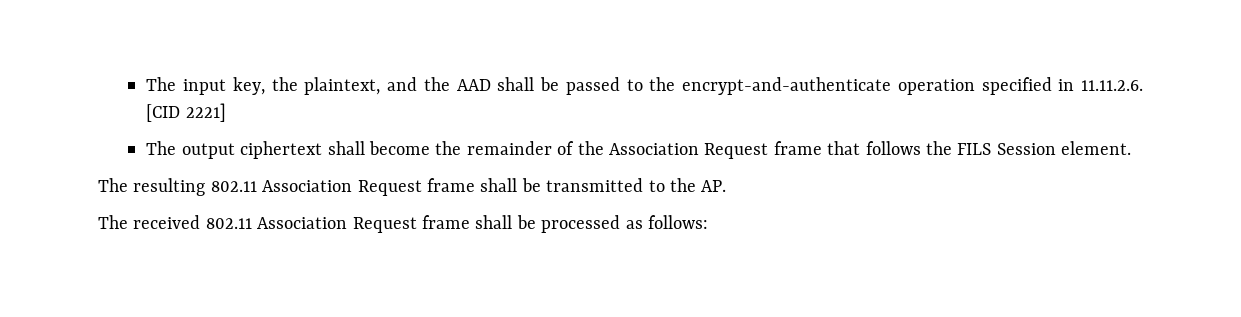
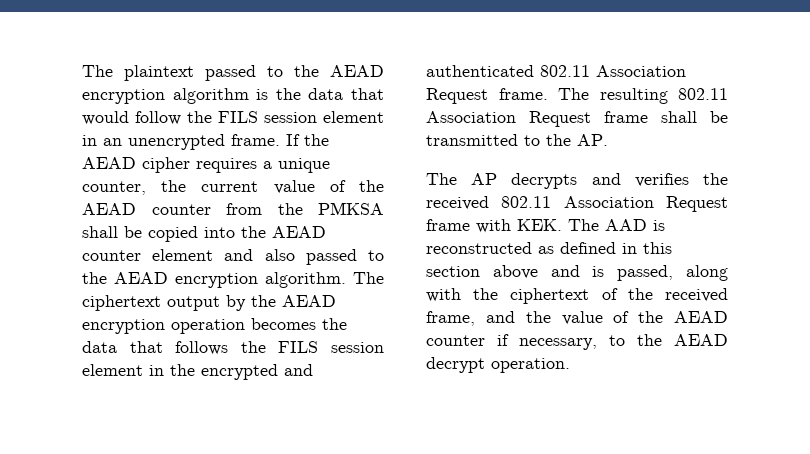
- The input key, the plaintext, and the AAD shall be passed to the encrypt-and-authenticate operation specified in 11.11.2.6. [CID 2221]
- The output ciphertext shall become the remainder of the Association Request frame that follows the FILS Session element.
- The resulting 802.11 Association Request frame shall be transmitted to the AP.
+ The plaintext passed to the AEAD encryption algorithm is the data that would follow the FILS session element in an unencrypted frame. If the AEAD cipher requires a unique counter, the current value of the AEAD counter from the PMKSA shall be copied into the AEAD counter element and also passed to the AEAD encryption algorithm. The ciphertext output by the AEAD encryption operation becomes the data that follows the FILS session element in the encrypted and authenticated 802.11 Association Request frame. The resulting 802.11 Association Request frame shall be transmitted to the AP.
- The received 802.11 Association Request frame shall be processed as follows:
+ The AP decrypts and verifies the received 802.11 Association Request frame with KEK. The AAD is reconstructed as defined in this section above and is passed, along with the ciphertext of the received frame, and the value of the AEAD counter if necessary, to the AEAD decrypt operation.

